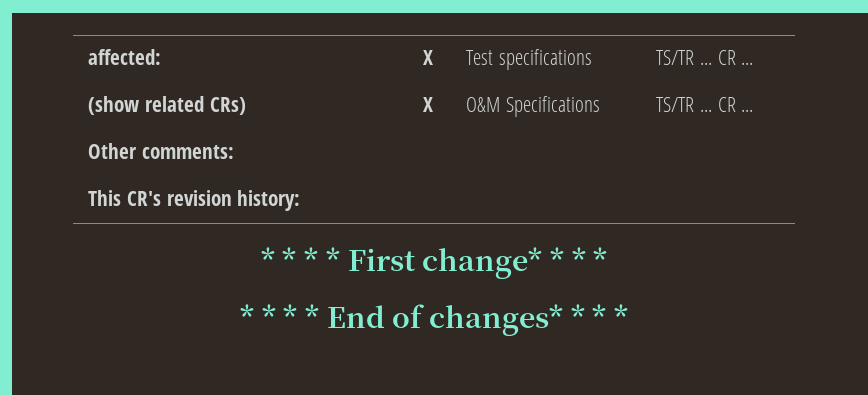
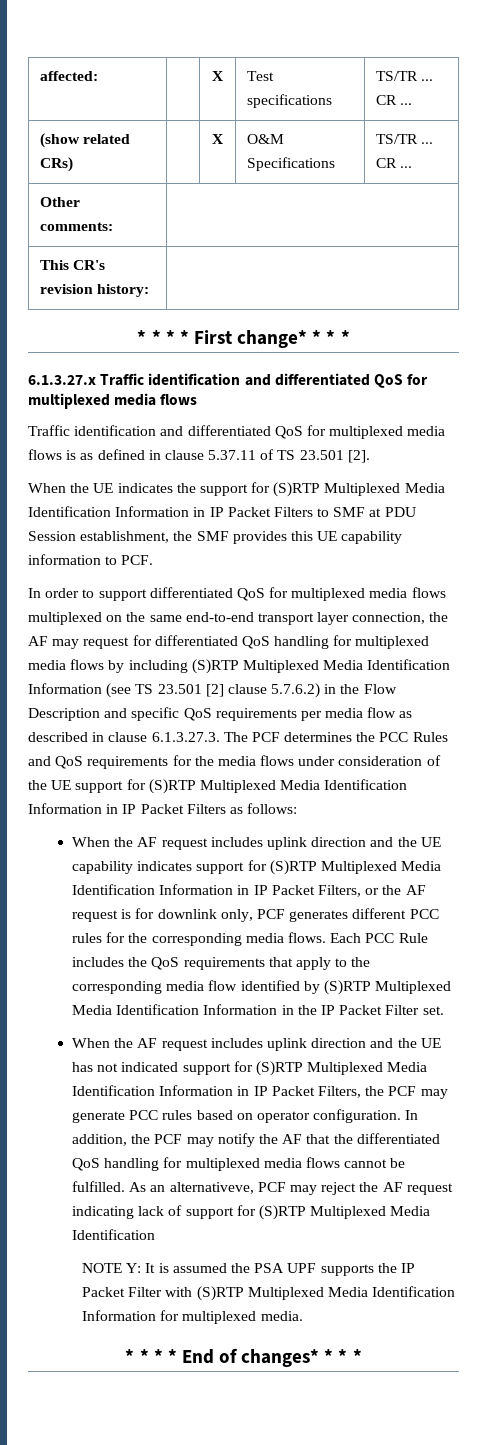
+ 6.1.3.27.x Traffic identification and differentiated QoS for multiplexed media flows
+ Traffic identification and differentiated QoS for multiplexed media flows is as defined in clause 5.37.11 of TS 23.501 [2].
+ When the UE indicates the support for (S)RTP Multiplexed Media Identification Information in IP Packet Filters to SMF at PDU Session establishment, the SMF provides this UE capability information to PCF.
+ In order to support differentiated QoS for multiplexed media flows multiplexed on the same end-to-end transport layer connection, the AF may request for differentiated QoS handling for multiplexed media flows by including (S)RTP Multiplexed Media Identification Information (see TS 23.501 [2] clause 5.7.6.2) in the Flow Description and specific QoS requirements per media flow as described in clause 6.1.3.27.3. The PCF determines the PCC Rules and QoS requirements for the media flows under consideration of the UE support for (S)RTP Multiplexed Media Identification Information in IP Packet Filters as follows:
+ When the AF request includes uplink direction and the UE capability indicates support for (S)RTP Multiplexed Media Identification Information in IP Packet Filters, or the AF request is for downlink only, PCF generates different PCC rules for the corresponding media flows. Each PCC Rule includes the QoS requirements that apply to the corresponding media flow identified by (S)RTP Multiplexed Media Identification Information in the IP Packet Filter set.
+ When the AF request includes uplink direction and the UE has not indicated support for (S)RTP Multiplexed Media Identification Information in IP Packet Filters, the PCF may generate PCC rules based on operator configuration. In addition, the PCF may notify the AF that the differentiated QoS handling for multiplexed media flows cannot be fulfilled. As an alternativeve, PCF may reject the AF request indicating lack of support for (S)RTP Multiplexed Media Identification
+ NOTE Y: It is assumed the PSA UPF supports the IP Packet Filter with (S)RTP Multiplexed Media Identification Information for multiplexed media.

